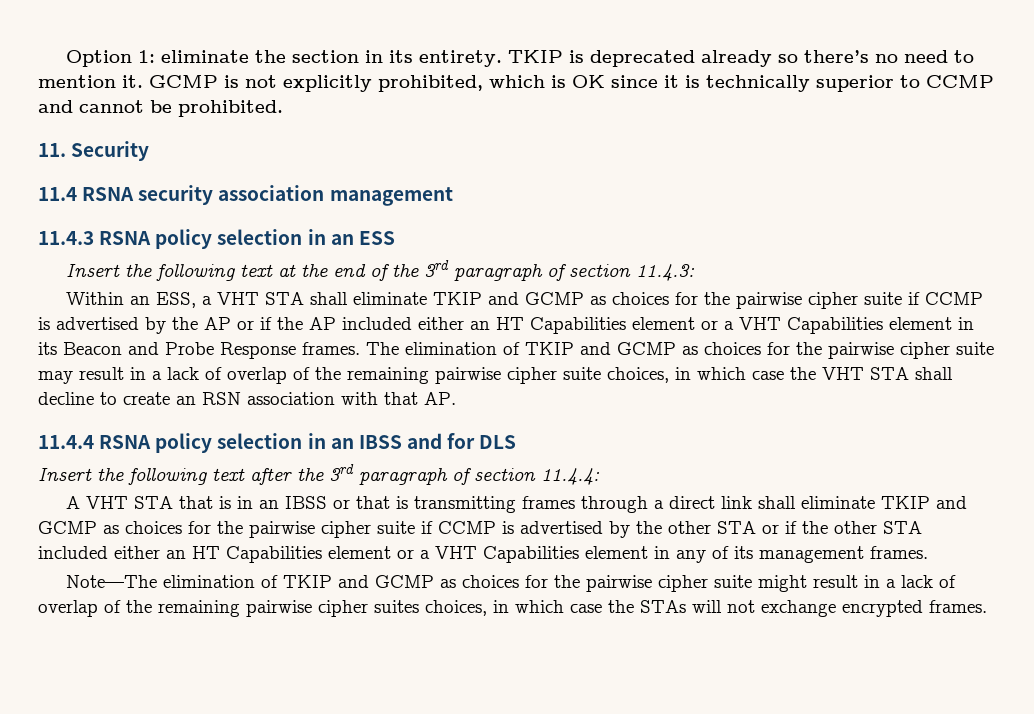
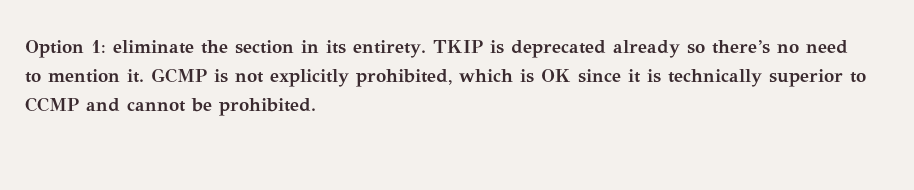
- 11. Security
- 11.4 RSNA security association management
- 11.4.3 RSNA policy selection in an ESS
- Insert the following text at the end of the 3rd paragraph of section 11.4.3:
- Within an ESS, a VHT STA shall eliminate TKIP and GCMP as choices for the pairwise cipher suite if CCMP is advertised by the AP or if the AP included either an HT Capabilities element or a VHT Capabilities element in its Beacon and Probe Response frames. The elimination of TKIP and GCMP as choices for the pairwise cipher suite may result in a lack of overlap of the remaining pairwise cipher suite choices, in which case the VHT STA shall decline to create an RSN association with that AP.
- 11.4.4 RSNA policy selection in an IBSS and for DLS
- Insert the following text after the 3rd paragraph of section 11.4.4:
- A VHT STA that is in an IBSS or that is transmitting frames through a direct link shall eliminate TKIP and GCMP as choices for the pairwise cipher suite if CCMP is advertised by the other STA or if the other STA included either an HT Capabilities element or a VHT Capabilities element in any of its management frames.
- Note—The elimination of TKIP and GCMP as choices for the pairwise cipher suite might result in a lack of overlap of the remaining pairwise cipher suites choices, in which case the STAs will not exchange encrypted frames.

